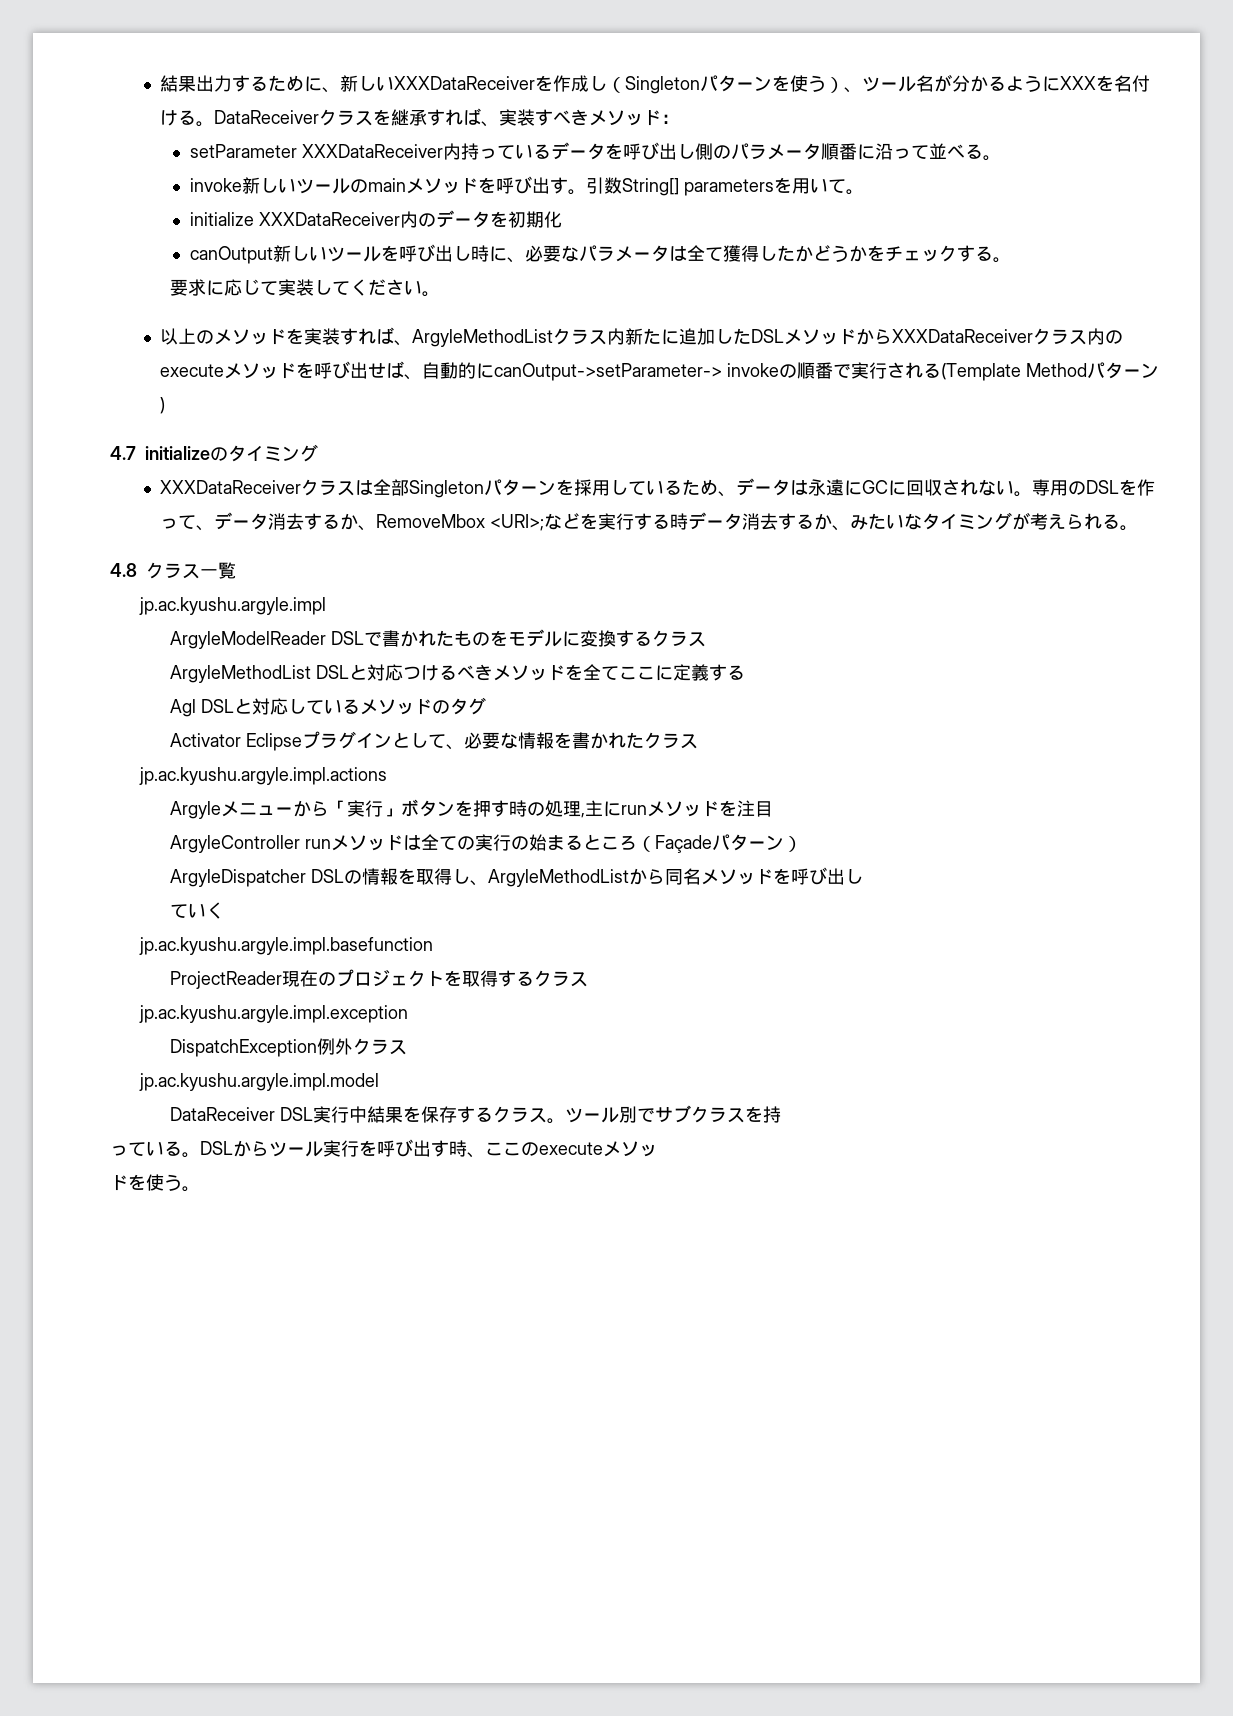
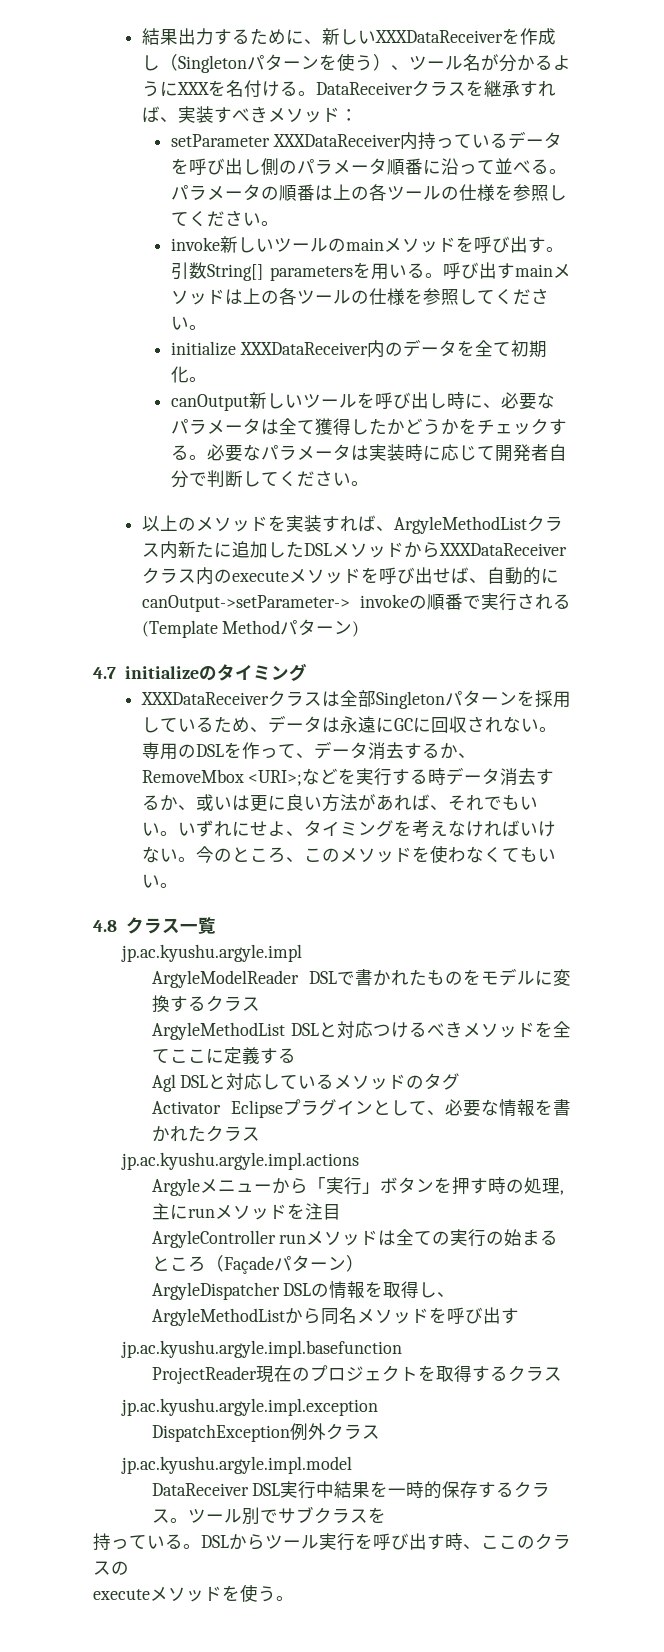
+ パラメータの順番は上の各ツールの仕様を参照してください。
- 引数String[] parametersを用いて。
+ 引数String[] parametersを用いる。呼び出すmainメソッドは上の各ツールの仕様を参照してください。
- initialize XXXDataReceiver内のデータを初期化
+ initialize XXXDataReceiver内のデータを全て初期化。
- canOutput新しいツールを呼び出し時に、必要なパラメータは全て獲得したかどうかをチェックする。
- 要求に応じて実装してください。
+ canOutput新しいツールを呼び出し時に、必要なパラメータは全て獲得したかどうかをチェックする。必要なパラメータは実装時に応じて開発者自分で判断してください。
- 専用のDSLを作って、データ消去するか、RemoveMbox <URI>;などを実行する時データ消去するか、みたいなタイミングが考えられる。
+ 専用のDSLを作って、データ消去するか、RemoveMbox <URI>;などを実行する時データ消去するか、或いは更に良い方法があれば、それでもいい。いずれにせよ、タイミングを考えなければいけない。今のところ、このメソッドを使わなくてもいい。
- ArgyleDispatcher DSLの情報を取得し、ArgyleMethodListから同名メソッドを呼び出し
- ていく
+ ArgyleDispatcher DSLの情報を取得し、ArgyleMethodListから同名メソッドを呼び出す
- DataReceiver DSL実行中結果を保存するクラス。
+ DataReceiver DSL実行中結果を一時的保存するクラス。
- ツール別でサブクラスを持
- っている。
+ ツール別でサブクラスを
+ 持っている。
- DSLからツール実行を呼び出す時、ここのexecuteメソッ
- ドを使う。
+ DSLからツール実行を呼び出す時、ここのクラスの
+ executeメソッドを使う。

